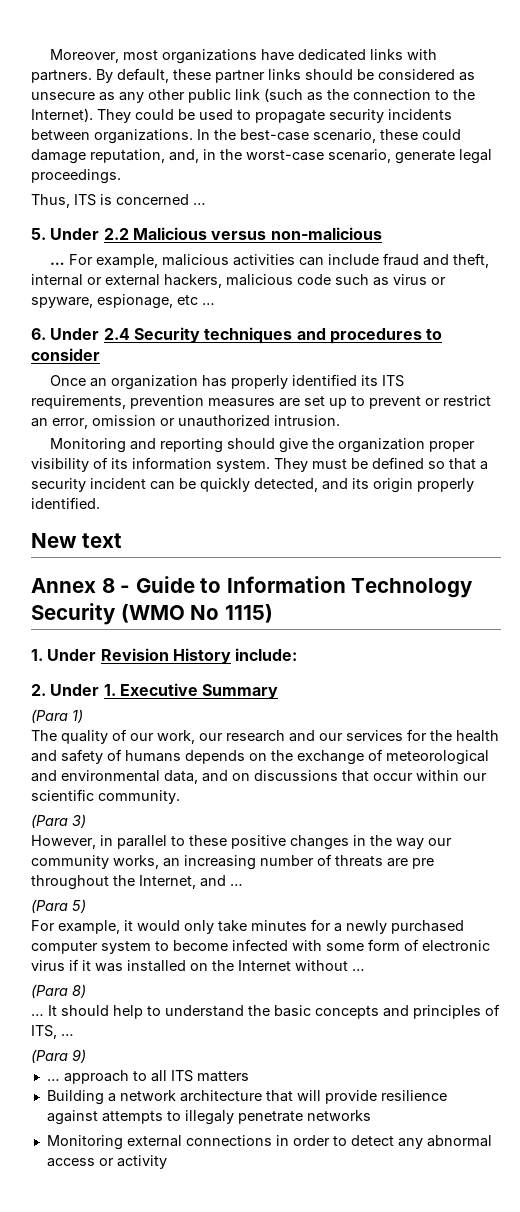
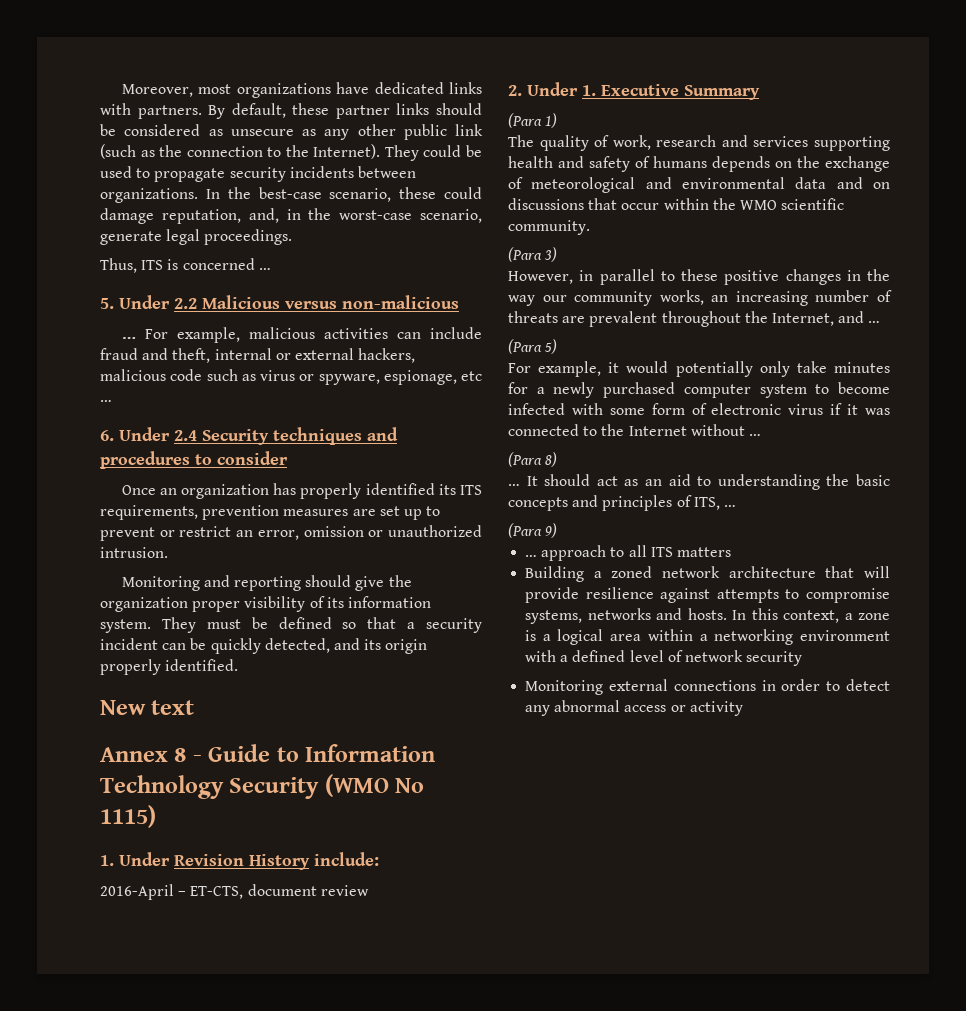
+ 2016-April – ET-CTS, document review
- The quality of our work, our research and our services for the health and safety of humans depends on the exchange of meteorological and environmental data, and on discussions that occur within our scientific community.
+ The quality of work, research and services supporting health and safety of humans depends on the exchange of meteorological and environmental data and on discussions that occur within the WMO scientific community.
- However, in parallel to these positive changes in the way our community works, an increasing number of threats are pre throughout the Internet, and …
+ However, in parallel to these positive changes in the way our community works, an increasing number of threats are prevalent throughout the Internet, and …
- For example, it would only take minutes for a newly purchased computer system to become infected with some form of electronic virus if it was installed on the Internet without …
+ For example, it would potentially only take minutes for a newly purchased computer system to become infected with some form of electronic virus if it was connected to the Internet without …
- It should help to understand the basic concepts and principles of ITS, …
+ It should act as an aid to understanding the basic concepts and principles of ITS, …
- Building a network architecture that will provide resilience against attempts to illegaly penetrate networks
+ Building a zoned network architecture that will provide resilience against attempts to compromise systems, networks and hosts. In this context, a zone is a logical area within a networking environment with a defined level of network security

